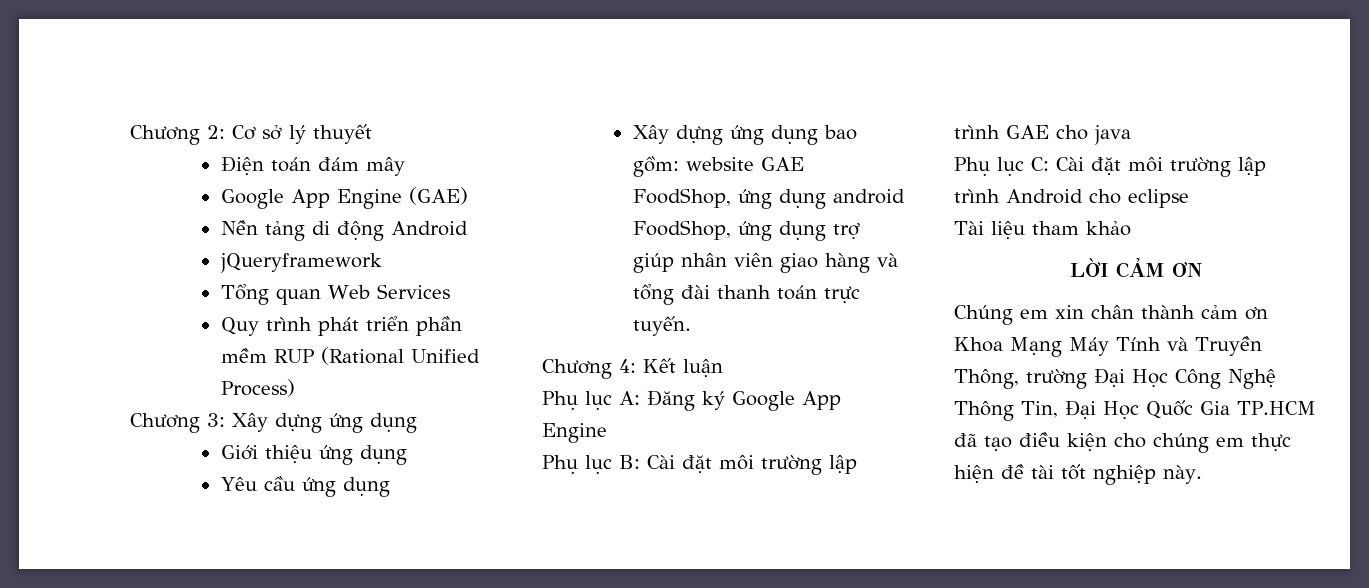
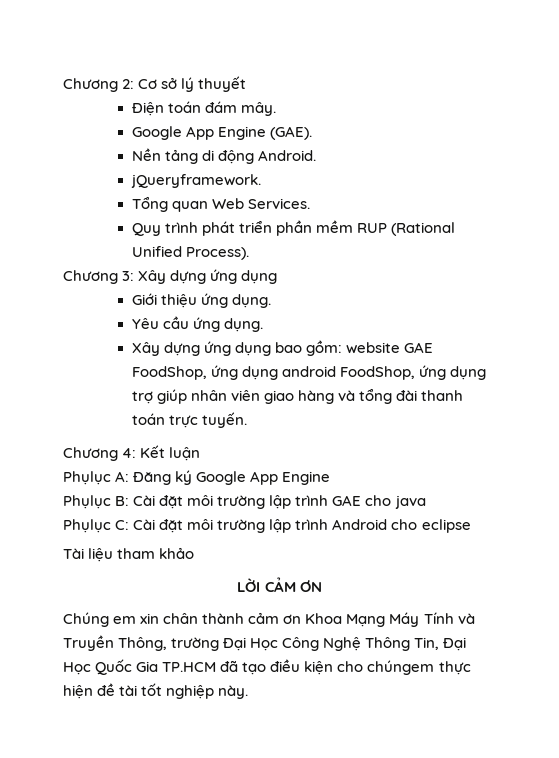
- Điện toán đám mây
- Google App Engine (GAE)
+ Điện toán đám mây.
+ Google App Engine (GAE).
- Nền tảng di động Android
- jQueryframework
+ Nền tảng di động Android.
+ jQueryframework.
- Tổng quan Web Services
+ Tổng quan Web Services.
- Quy trình phát triển phần mềm RUP (Rational Unified Process)
+ Quy trình phát triển phần mềm RUP (Rational Unified Process).
- Giới thiệu ứng dụng
+ Giới thiệu ứng dụng.
- Yêu cầu ứng dụng
+ Yêu cầu ứng dụng.
- Phụ lục A: Đăng ký Google App Engine
+ Phụlục A: Đăng ký Google App Engine
- Phụ lục B: Cài đặt môi trường lập trình GAE cho java
+ Phụlục B: Cài đặt môi trường lập trình GAE cho java
- Phụ lục C: Cài đặt môi trường lập trình Android cho eclipse
+ Phụlục C: Cài đặt môi trường lập trình Android cho eclipse
- Chúng em xin chân thành cảm ơn Khoa Mạng Máy Tính và Truyền Thông, trường Đại Học Công Nghệ Thông Tin, Đại Học Quốc Gia TP.HCM đã tạo điều kiện cho chúng em thực hiện đề tài tốt nghiệp này.
+ Chúng em xin chân thành cảm ơn Khoa Mạng Máy Tính và Truyền Thông, trường Đại Học Công Nghệ Thông Tin, Đại Học Quốc Gia TP.HCM đã tạo điều kiện cho chúngem thực hiện đề tài tốt nghiệp này.

